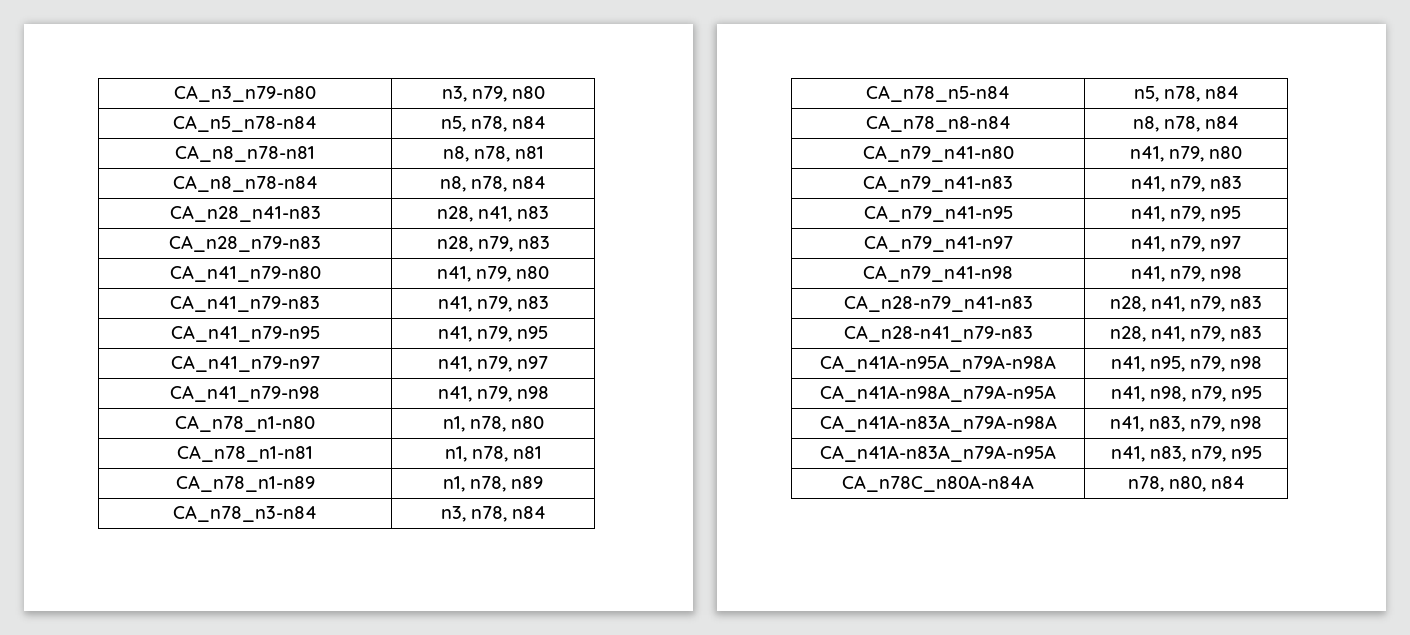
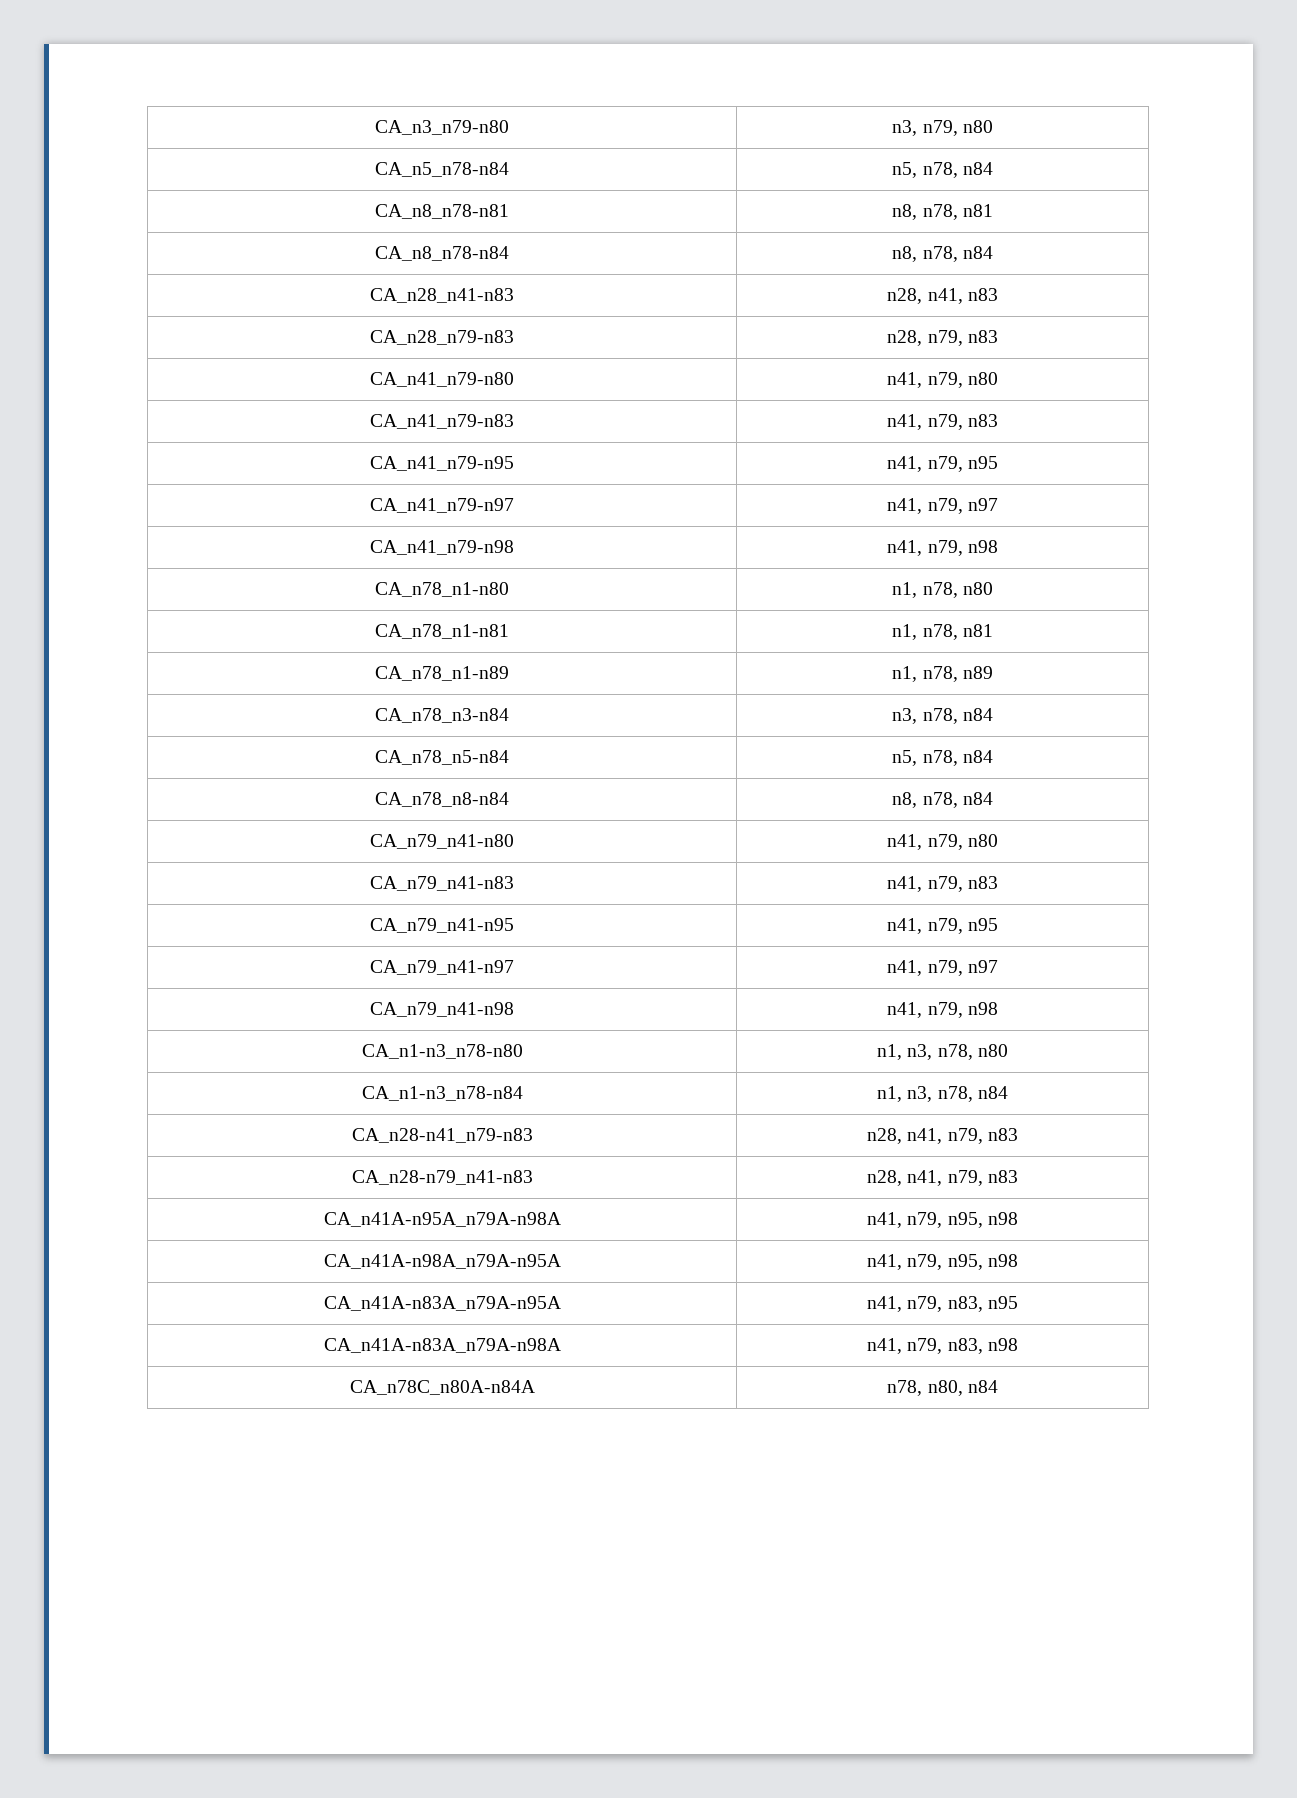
+ CA_n1-n3_n78-n80 | n1, n3, n78, n80
+ CA_n1-n3_n78-n84 | n1, n3, n78, n84
+ CA_n28-n41_n79-n83 | n28, n41, n79, n83
  CA_n28-n79_n41-n83 | n28, n41, n79, n83
- CA_n28-n41_n79-n83 | n28, n41, n79, n83
- CA_n41A-n95A_n79A-n98A | n41, n95, n79, n98
+ CA_n41A-n95A_n79A-n98A | n41, n79, n95, n98
- CA_n41A-n98A_n79A-n95A | n41, n98, n79, n95
+ CA_n41A-n98A_n79A-n95A | n41, n79, n95, n98
+ CA_n41A-n83A_n79A-n95A | n41, n79, n83, n95
- CA_n41A-n83A_n79A-n98A | n41, n83, n79, n98
- CA_n41A-n83A_n79A-n95A | n41, n83, n79, n95
+ CA_n41A-n83A_n79A-n98A | n41, n79, n83, n98

